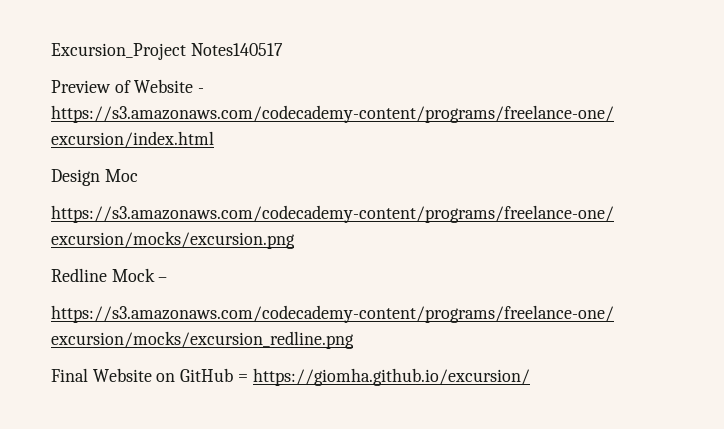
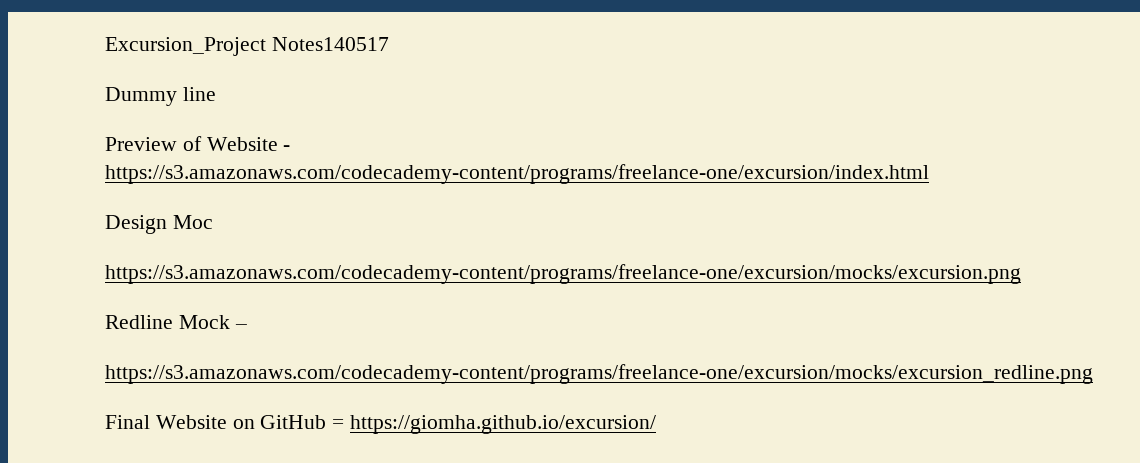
+ Dummy line

